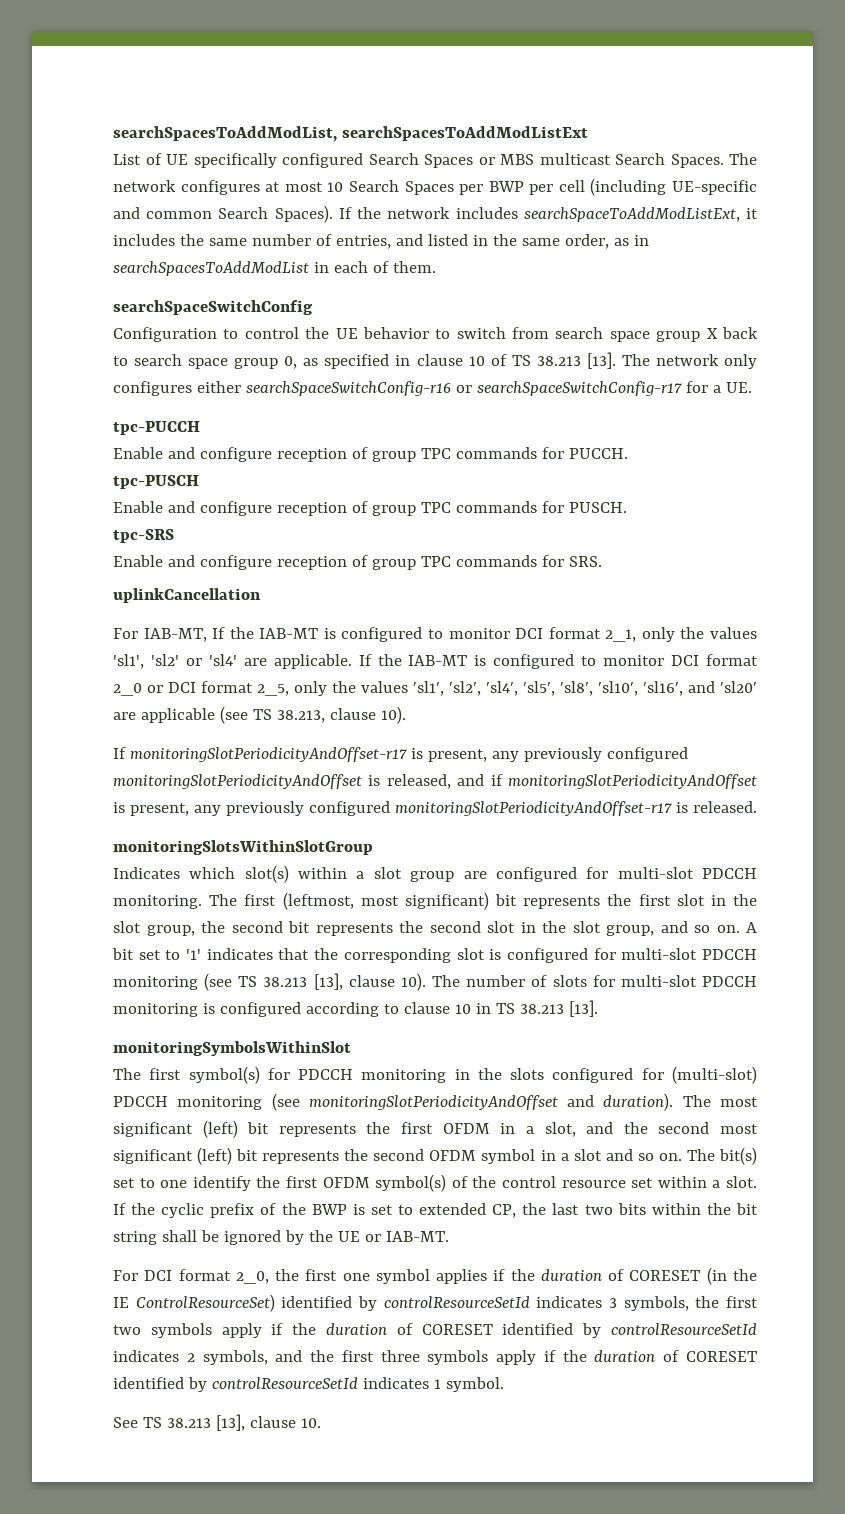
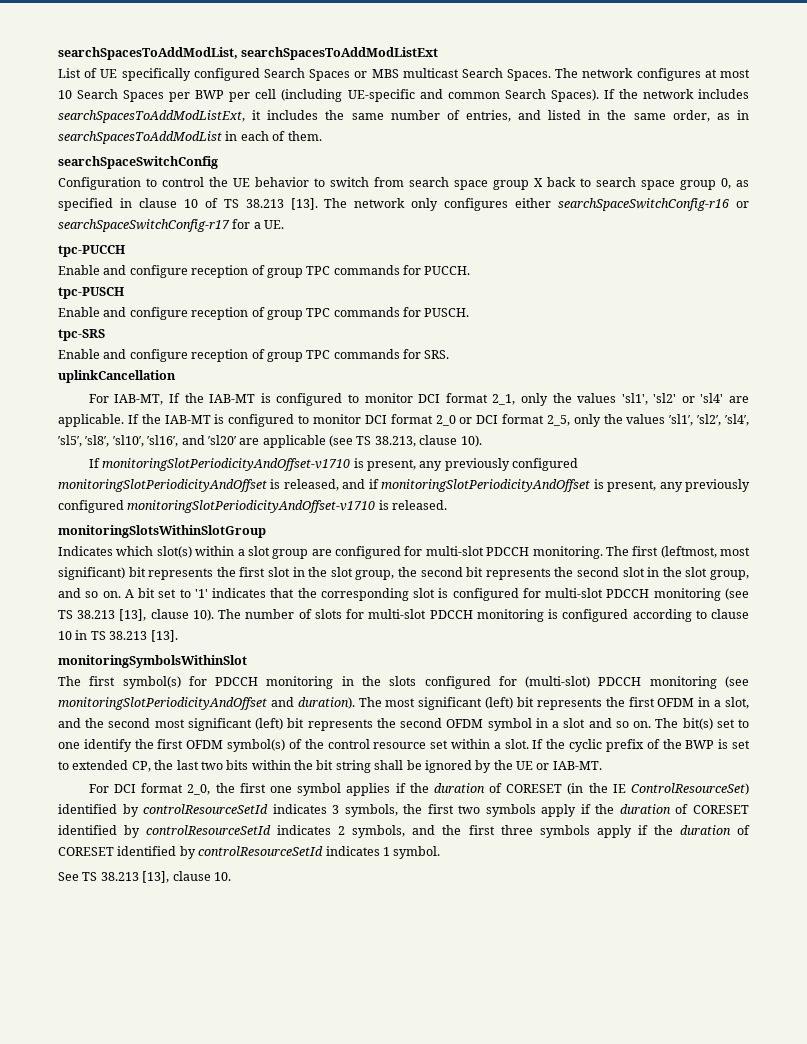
- If the network includes searchSpaceToAddModListExt, it includes the same number of entries, and listed in the same order, as in searchSpacesToAddModList in each of them.
+ If the network includes searchSpacesToAddModListExt, it includes the same number of entries, and listed in the same order, as in searchSpacesToAddModList in each of them.
- If monitoringSlotPeriodicityAndOffset-r17 is present, any previously configured monitoringSlotPeriodicityAndOffset is released, and if monitoringSlotPeriodicityAndOffset is present, any previously configured monitoringSlotPeriodicityAndOffset-r17 is released.
+ If monitoringSlotPeriodicityAndOffset-v1710 is present, any previously configured monitoringSlotPeriodicityAndOffset is released, and if monitoringSlotPeriodicityAndOffset is present, any previously configured monitoringSlotPeriodicityAndOffset-v1710 is released.

